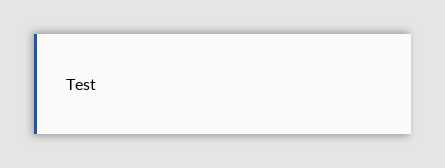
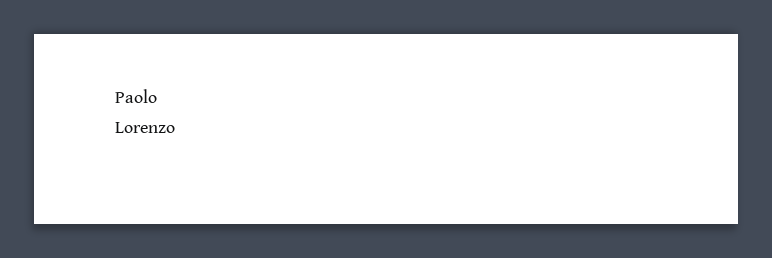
- Test
+ Paolo
+ Lorenzo

